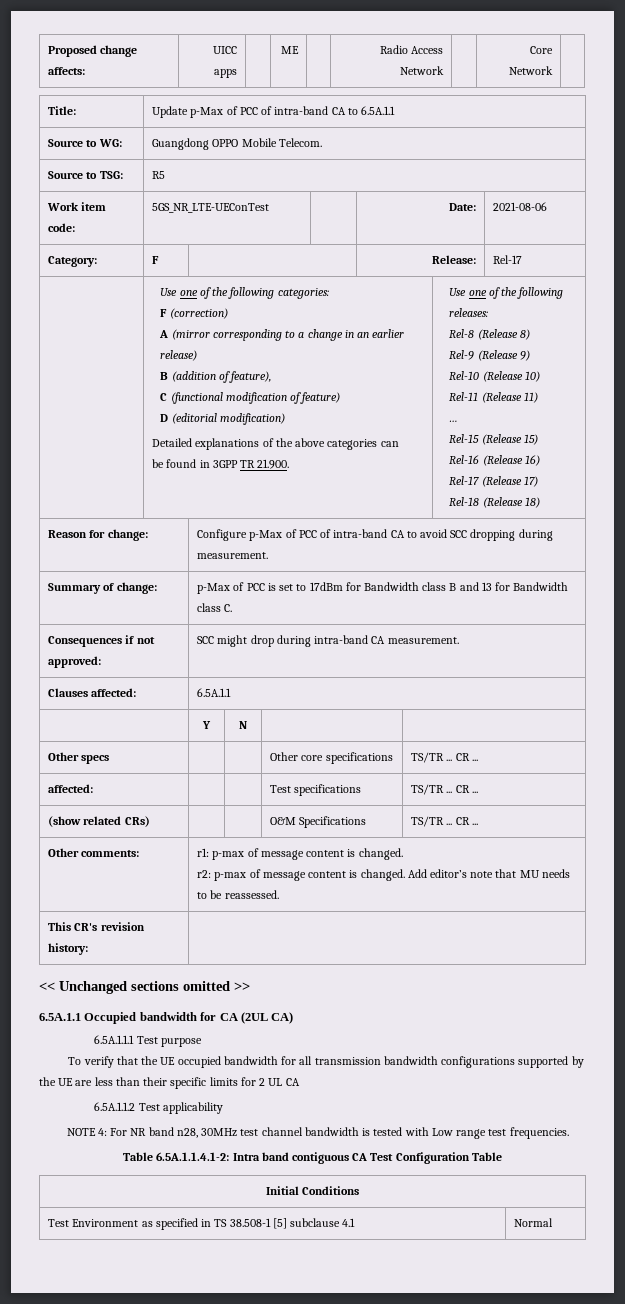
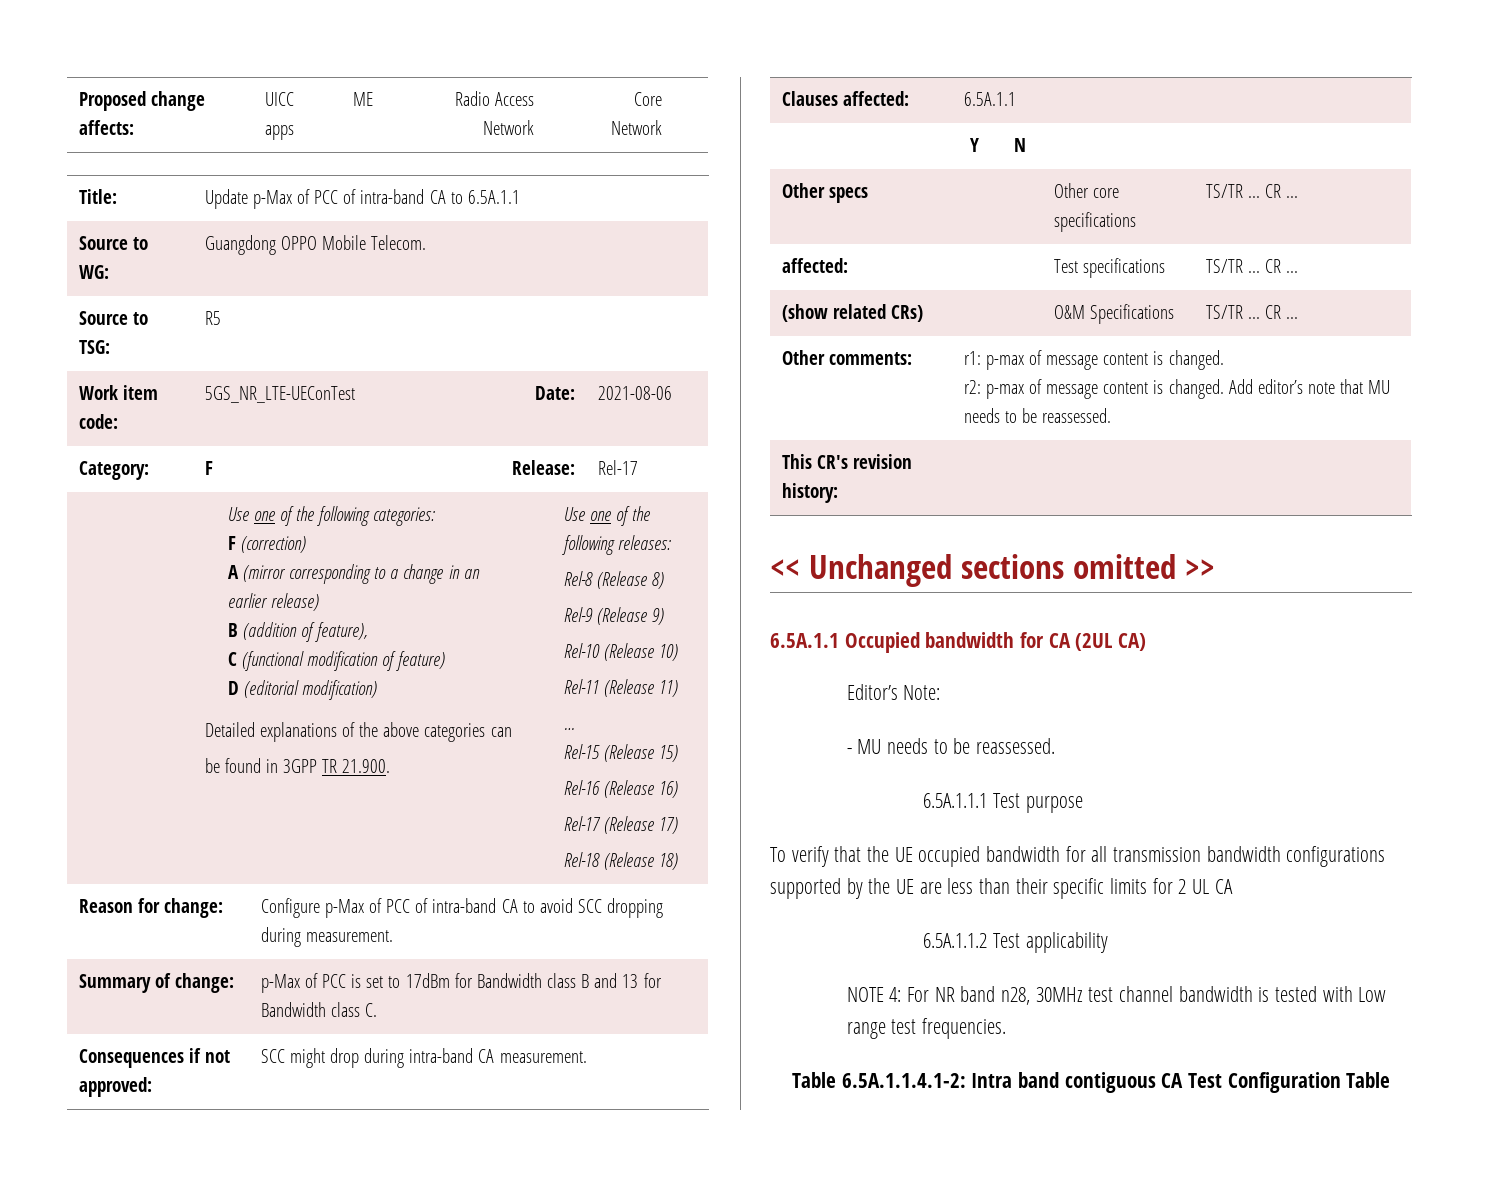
+ Editor’s Note:
+ - MU needs to be reassessed.
- Initial Conditions
- Test Environment as specified in TS 38.508-1 [5] subclause 4.1 | Normal

